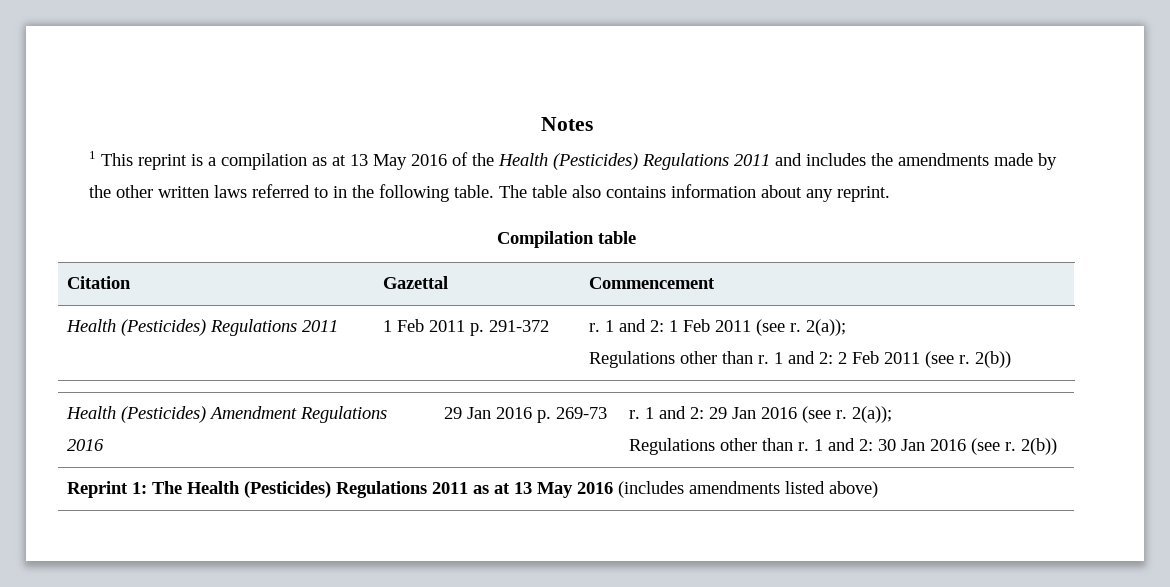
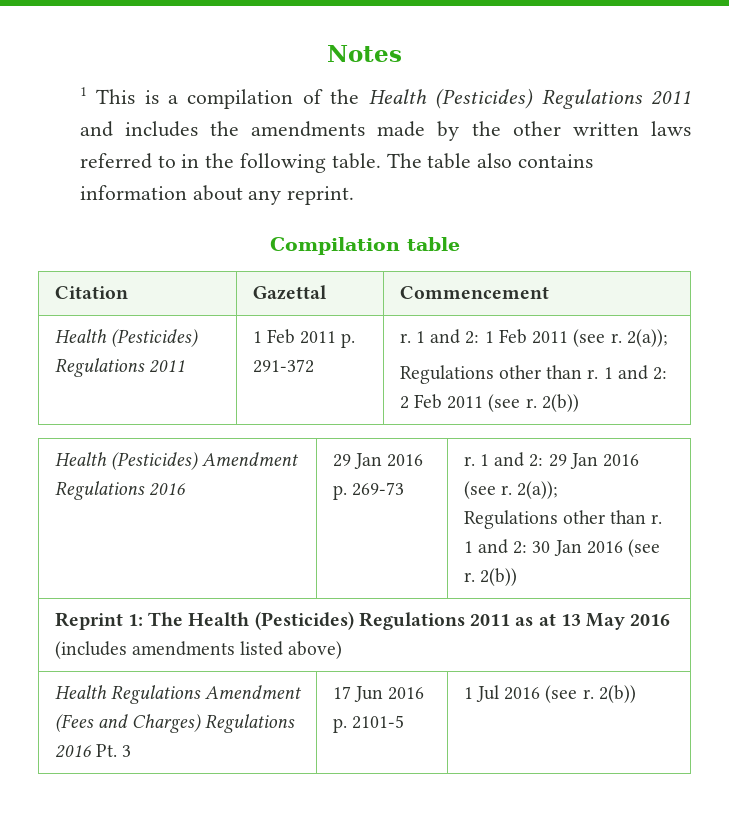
- 1 This reprint is a compilation as at 13 May 2016 of the Health (Pesticides) Regulations 2011 and includes the amendments made by the other written laws referred to in the following table.
+ 1 This is a compilation of the Health (Pesticides) Regulations 2011 and includes the amendments made by the other written laws referred to in the following table.
+ Health Regulations Amendment (Fees and Charges) Regulations 2016 Pt. 3 | 17 Jun 2016 p. 2101-5 | 1 Jul 2016 (see r. 2(b))

